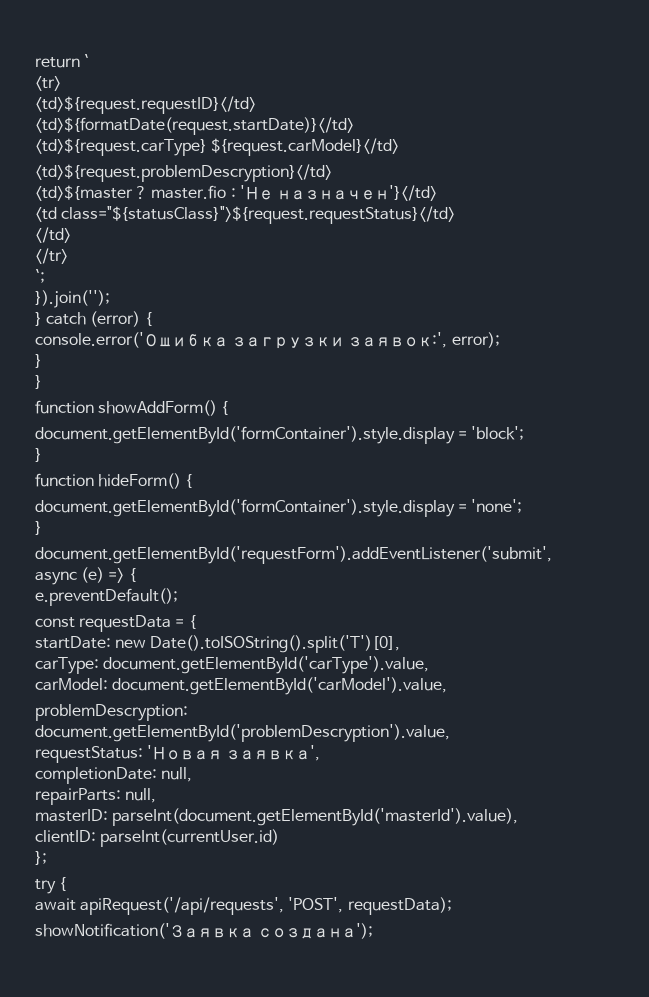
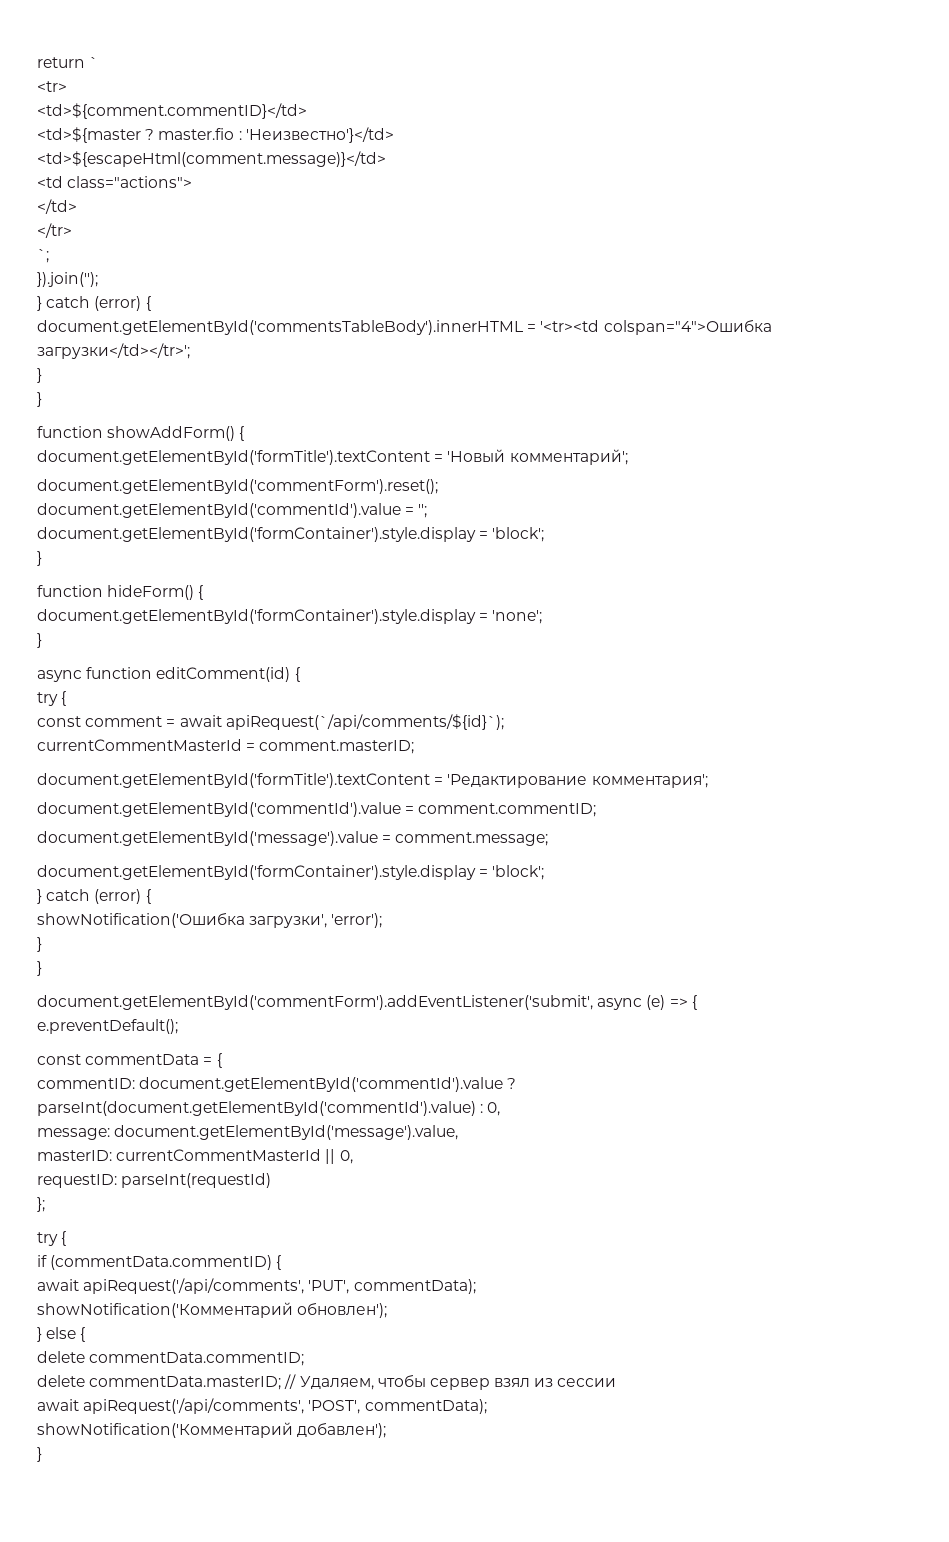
- <td>${request.requestID}</td>
- <td>${formatDate(request.startDate)}</td>
- <td>${request.carType} ${request.carModel}</td>
- <td>${request.problemDescryption}</td>
+ <td>${comment.commentID}</td>
- <td>${master ? master.fio : 'Не назначен'}</td>
+ <td>${master ? master.fio : 'Неизвестно'}</td>
+ <td>${escapeHtml(comment.message)}</td>
- <td class="${statusClass}">${request.requestStatus}</td>
+ <td class="actions">
- console.error('Ошибка загрузки заявок:', error);
+ document.getElementById('commentsTableBody').innerHTML = '<tr><td colspan="4">Ошибка загрузки</td></tr>';
+ document.getElementById('formTitle').textContent = 'Новый комментарий';
+ document.getElementById('commentForm').reset();
+ document.getElementById('commentId').value = '';
- document.getElementById('requestForm').addEventListener('submit', async (e) => {
+ async function editComment(id) {
+ try {
+ const comment = await apiRequest(`/api/comments/${id}`);
+ currentCommentMasterId = comment.masterID;
+ document.getElementById('formTitle').textContent = 'Редактирование комментария';
+ document.getElementById('commentId').value = comment.commentID;
+ document.getElementById('message').value = comment.message;
+ document.getElementById('formContainer').style.display = 'block';
+ } catch (error) {
+ showNotification('Ошибка загрузки', 'error');
+ }
+ }
+ document.getElementById('commentForm').addEventListener('submit', async (e) => {
- const requestData = {
+ const commentData = {
- startDate: new Date().toISOString().split('T')[0],
- carType: document.getElementById('carType').value,
- carModel: document.getElementById('carModel').value,
- problemDescryption: document.getElementById('problemDescryption').value,
- requestStatus: 'Новая заявка',
- completionDate: null,
- repairParts: null,
- masterID: parseInt(document.getElementById('masterId').value),
- clientID: parseInt(currentUser.id)
+ commentID: document.getElementById('commentId').value ? parseInt(document.getElementById('commentId').value) : 0,
+ message: document.getElementById('message').value,
+ masterID: currentCommentMasterId || 0,
+ requestID: parseInt(requestId)
  };
  try {
- await apiRequest('/api/requests', 'POST', requestData);
- showNotification('Заявка создана');
+ if (commentData.commentID) {
+ await apiRequest('/api/comments', 'PUT', commentData);
+ showNotification('Комментарий обновлен');
+ } else {
+ delete commentData.commentID;
+ delete commentData.masterID; // Удаляем, чтобы сервер взял из сессии
+ await apiRequest('/api/comments', 'POST', commentData);
+ showNotification('Комментарий добавлен');
+ }

